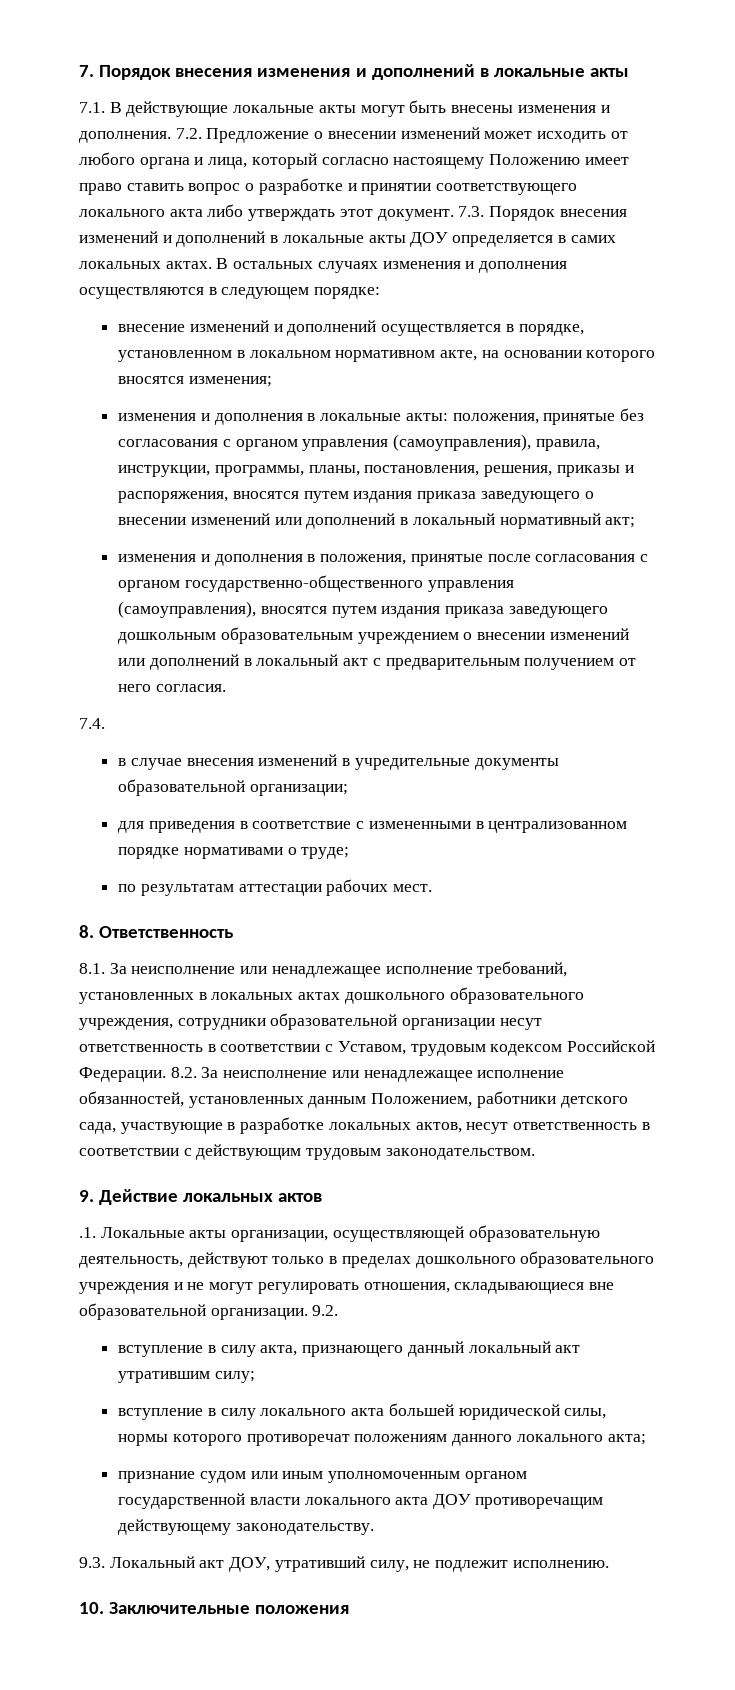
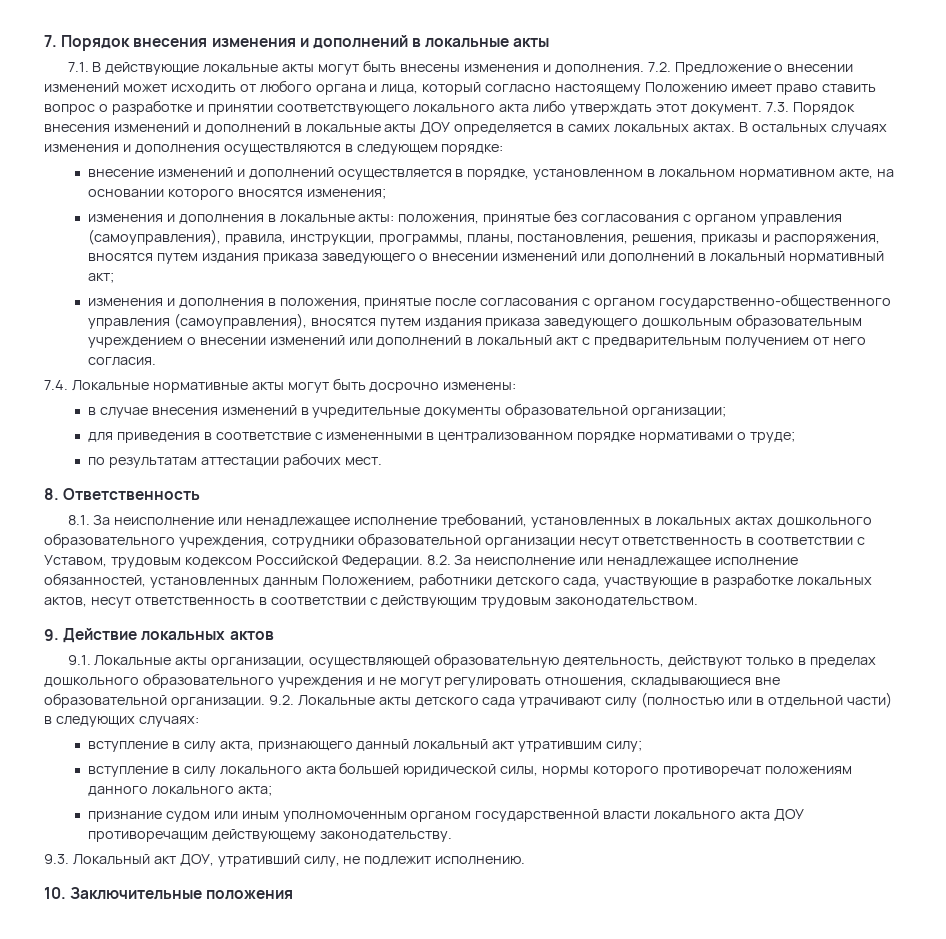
- 7.4.
+ 7.4. Локальные нормативные акты могут быть досрочно изменены:
- .1. Локальные акты организации, осуществляющей образовательную деятельность, действуют только в пределах дошкольного образовательного учреждения и не могут регулировать отношения, складывающиеся вне образовательной организации.
+ 9.1. Локальные акты организации, осуществляющей образовательную деятельность, действуют только в пределах дошкольного образовательного учреждения и не могут регулировать отношения, складывающиеся вне образовательной организации.
- 9.2.
+ 9.2. Локальные акты детского сада утрачивают силу (полностью или в отдельной части) в следующих случаях:

